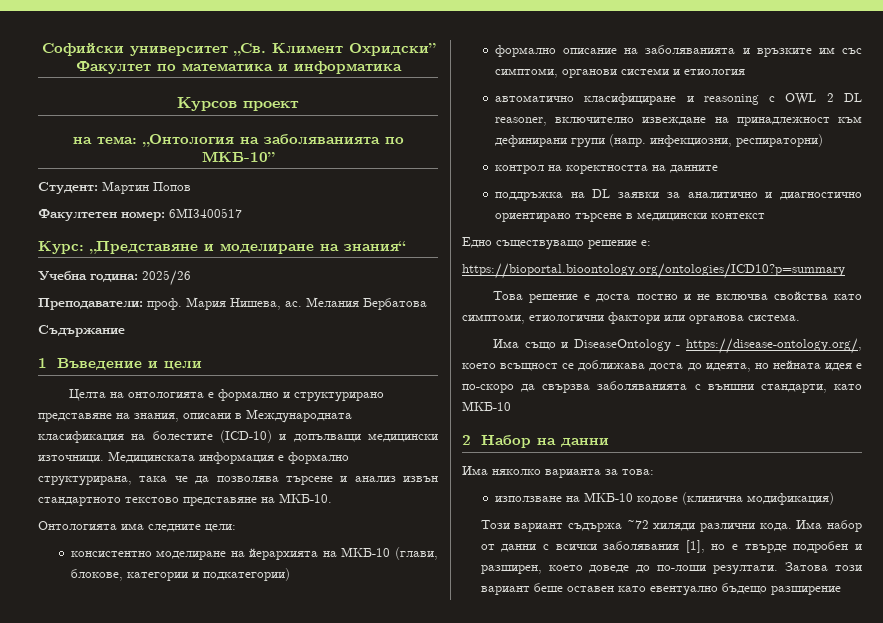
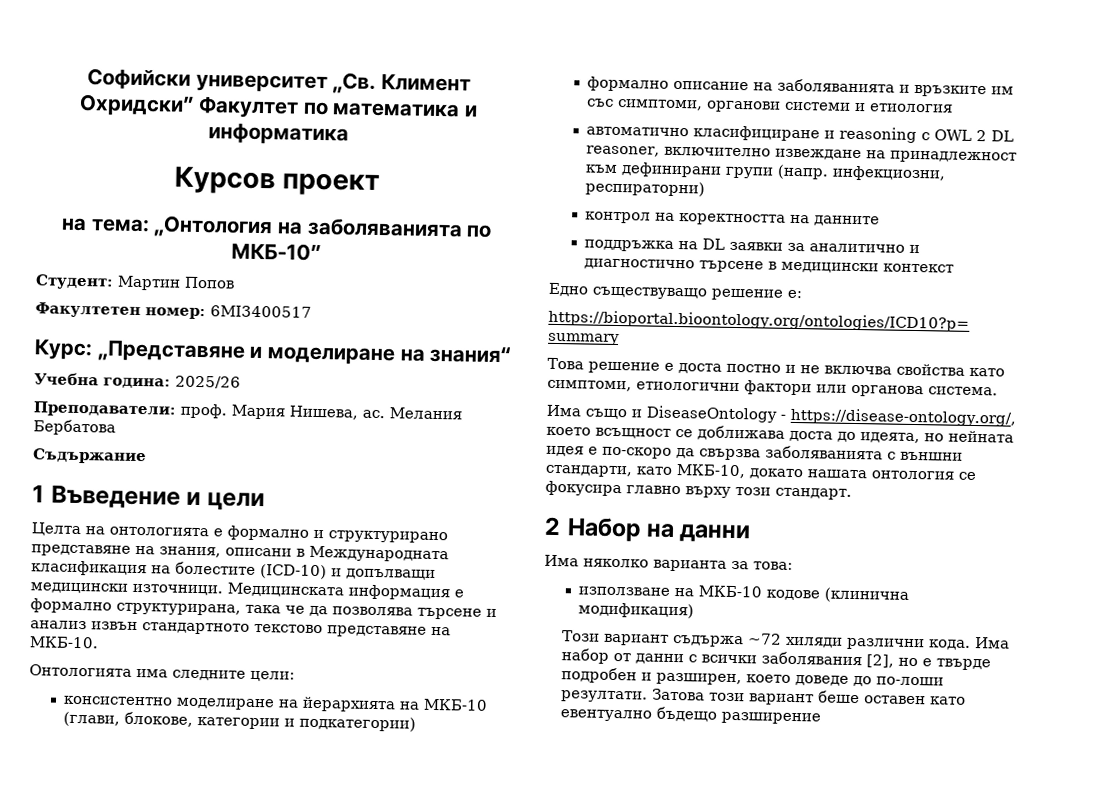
- поддръжка на DL заявки за аналитично и диагностично ориентирано търсене в медицински контекст
+ поддръжка на DL заявки за аналитично и диагностично търсене в медицински контекст
- Има също и DiseaseOntology - https://disease-ontology.org/, което всъщност се доближава доста до идеята, но нейната идея е по-скоро да свързва заболяванията с външни стандарти, като МКБ-10
+ Има също и DiseaseOntology - https://disease-ontology.org/, което всъщност се доближава доста до идеята, но нейната идея е по-скоро да свързва заболяванията с външни стандарти, като МКБ-10, докато нашата онтология се фокусира главно върху този стандарт.
- Има набор от данни с всички заболявания [1], но е твърде подробен и разширен, което доведе до по-лоши резултати.
+ Има набор от данни с всички заболявания [2], но е твърде подробен и разширен, което доведе до по-лоши резултати.

